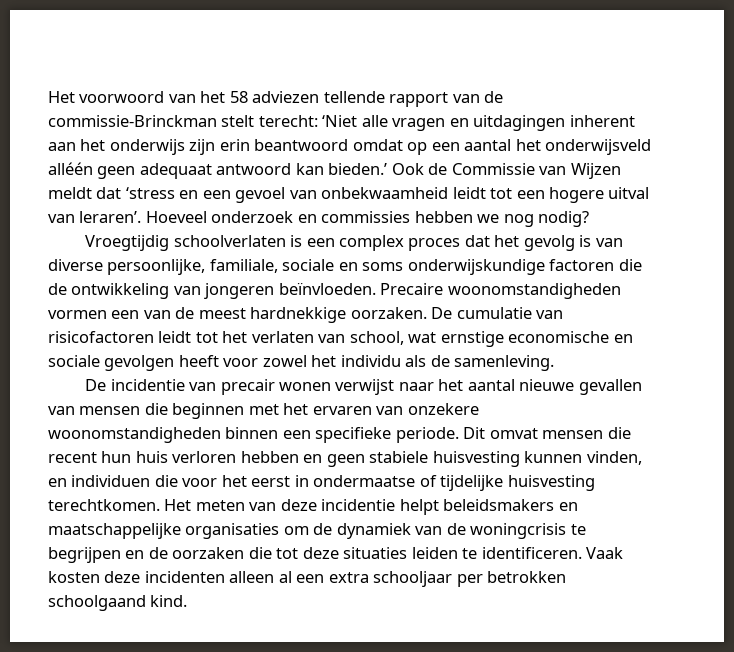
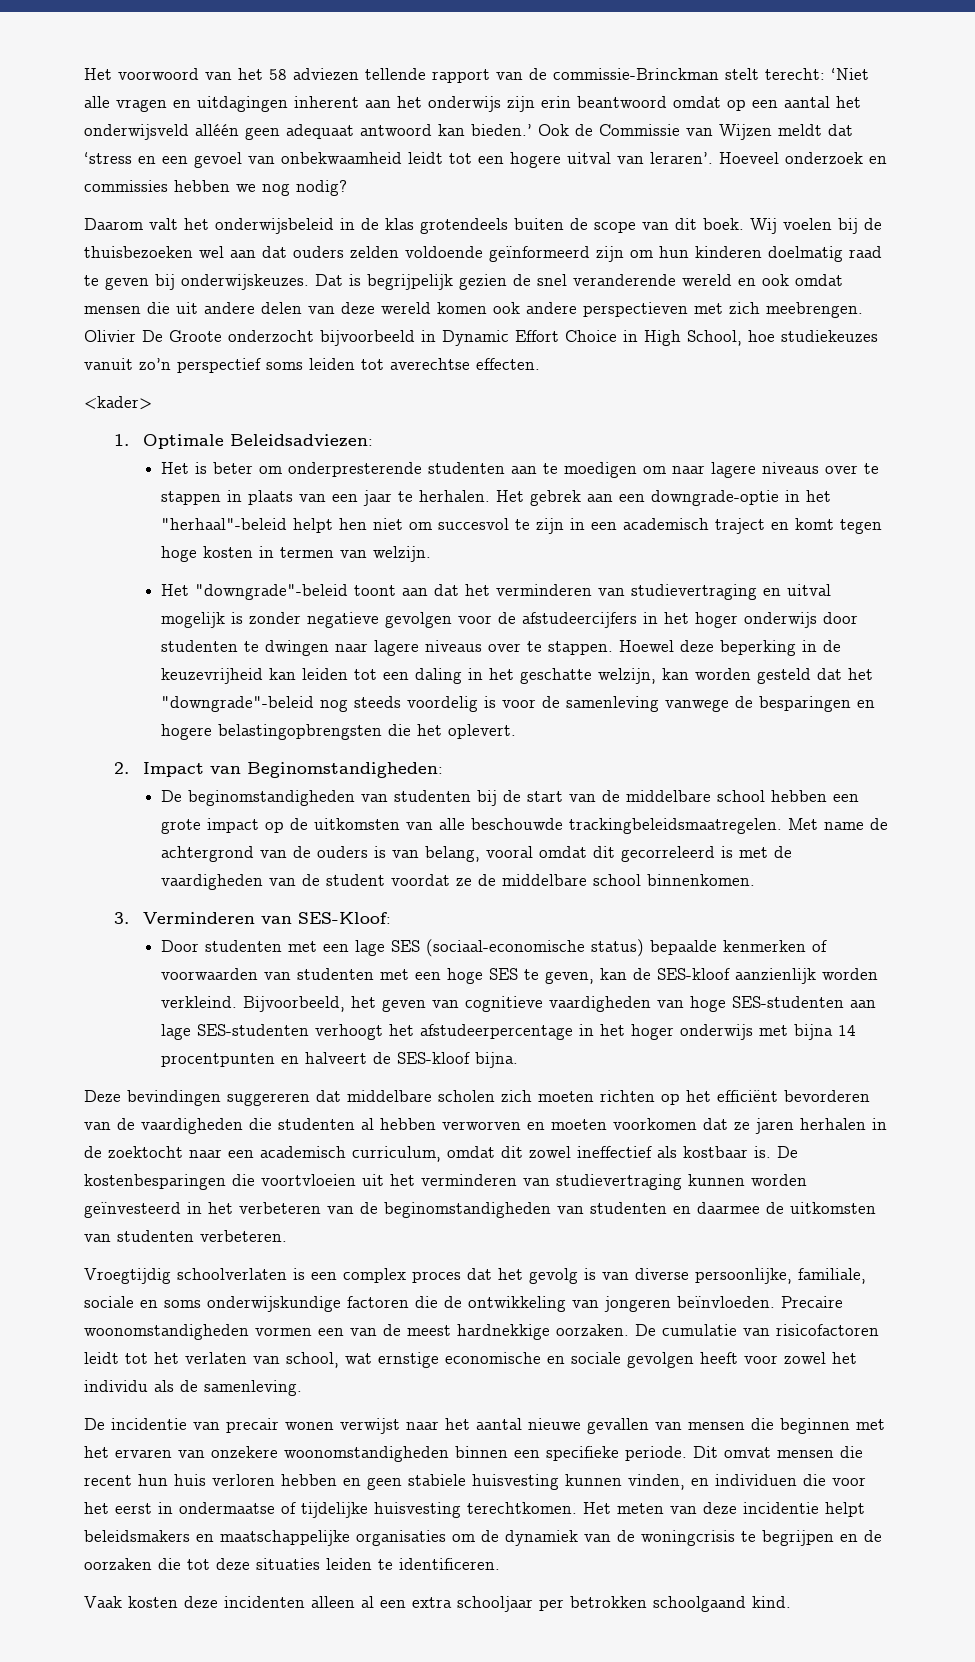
+ Daarom valt het onderwijsbeleid in de klas grotendeels buiten de scope van dit boek. Wij voelen bij de thuisbezoeken wel aan dat ouders zelden voldoende geïnformeerd zijn om hun kinderen doelmatig raad te geven bij onderwijskeuzes. Dat is begrijpelijk gezien de snel veranderende wereld en ook omdat mensen die uit andere delen van deze wereld komen ook andere perspectieven met zich meebrengen. Olivier De Groote onderzocht bijvoorbeeld in Dynamic Effort Choice in High School, hoe studiekeuzes vanuit zo’n perspectief soms leiden tot averechtse effecten.
+ <kader>
+ 1. Optimale Beleidsadviezen:
+ Het is beter om onderpresterende studenten aan te moedigen om naar lagere niveaus over te stappen in plaats van een jaar te herhalen. Het gebrek aan een downgrade-optie in het "herhaal"-beleid helpt hen niet om succesvol te zijn in een academisch traject en komt tegen hoge kosten in termen van welzijn.
+ Het "downgrade"-beleid toont aan dat het verminderen van studievertraging en uitval mogelijk is zonder negatieve gevolgen voor de afstudeercijfers in het hoger onderwijs door studenten te dwingen naar lagere niveaus over te stappen. Hoewel deze beperking in de keuzevrijheid kan leiden tot een daling in het geschatte welzijn, kan worden gesteld dat het "downgrade"-beleid nog steeds voordelig is voor de samenleving vanwege de besparingen en hogere belastingopbrengsten die het oplevert.
+ 2. Impact van Beginomstandigheden:
+ De beginomstandigheden van studenten bij de start van de middelbare school hebben een grote impact op de uitkomsten van alle beschouwde trackingbeleidsmaatregelen. Met name de achtergrond van de ouders is van belang, vooral omdat dit gecorreleerd is met de vaardigheden van de student voordat ze de middelbare school binnenkomen.
+ 3. Verminderen van SES-Kloof:
+ Door studenten met een lage SES (sociaal-economische status) bepaalde kenmerken of voorwaarden van studenten met een hoge SES te geven, kan de SES-kloof aanzienlijk worden verkleind. Bijvoorbeeld, het geven van cognitieve vaardigheden van hoge SES-studenten aan lage SES-studenten verhoogt het afstudeerpercentage in het hoger onderwijs met bijna 14 procentpunten en halveert de SES-kloof bijna.
+ Deze bevindingen suggereren dat middelbare scholen zich moeten richten op het efficiënt bevorderen van de vaardigheden die studenten al hebben verworven en moeten voorkomen dat ze jaren herhalen in de zoektocht naar een academisch curriculum, omdat dit zowel ineffectief als kostbaar is. De kostenbesparingen die voortvloeien uit het verminderen van studievertraging kunnen worden geïnvesteerd in het verbeteren van de beginomstandigheden van studenten en daarmee de uitkomsten van studenten verbeteren.
- Het meten van deze incidentie helpt beleidsmakers en maatschappelijke organisaties om de dynamiek van de woningcrisis te begrijpen en de oorzaken die tot deze situaties leiden te identificeren. Vaak kosten deze incidenten alleen al een extra schooljaar per betrokken schoolgaand kind.
+ Het meten van deze incidentie helpt beleidsmakers en maatschappelijke organisaties om de dynamiek van de woningcrisis te begrijpen en de oorzaken die tot deze situaties leiden te identificeren.
+ Vaak kosten deze incidenten alleen al een extra schooljaar per betrokken schoolgaand kind.

